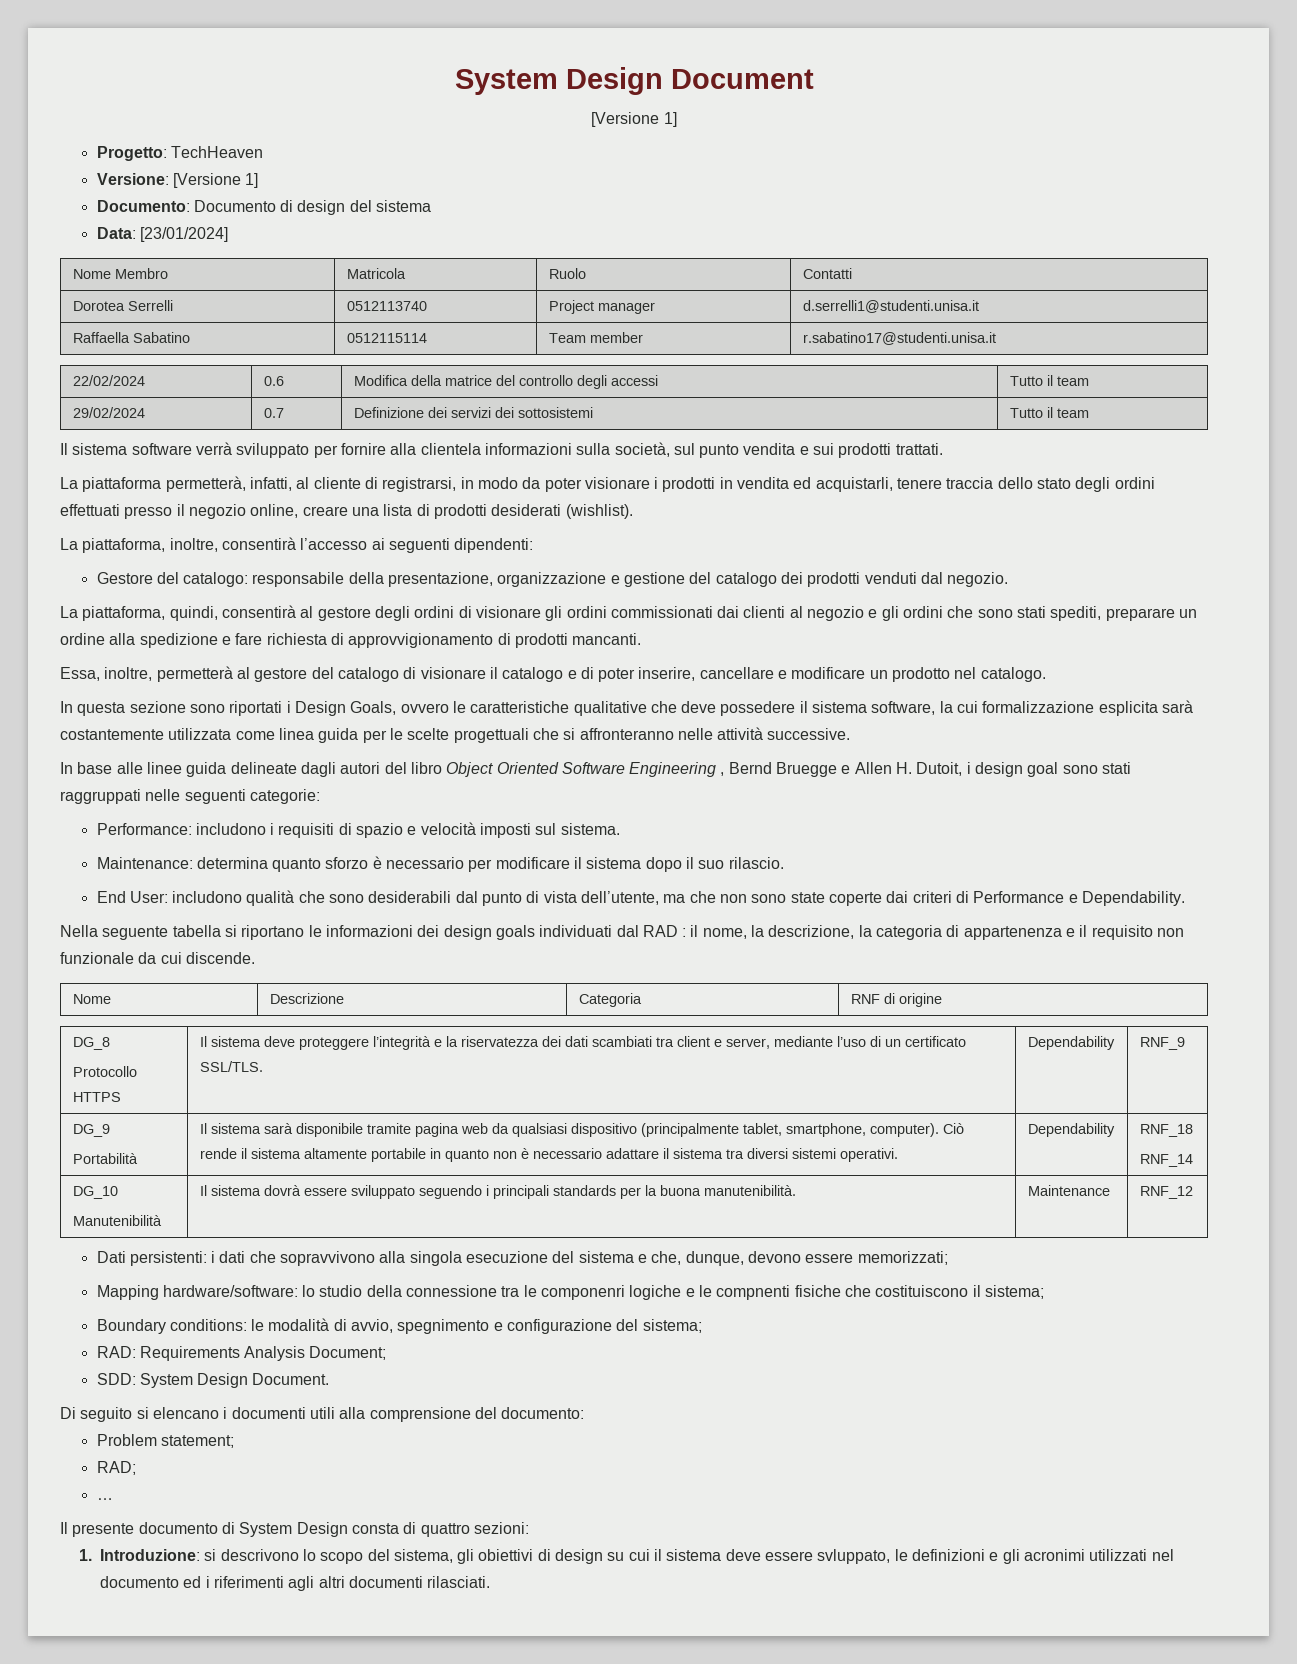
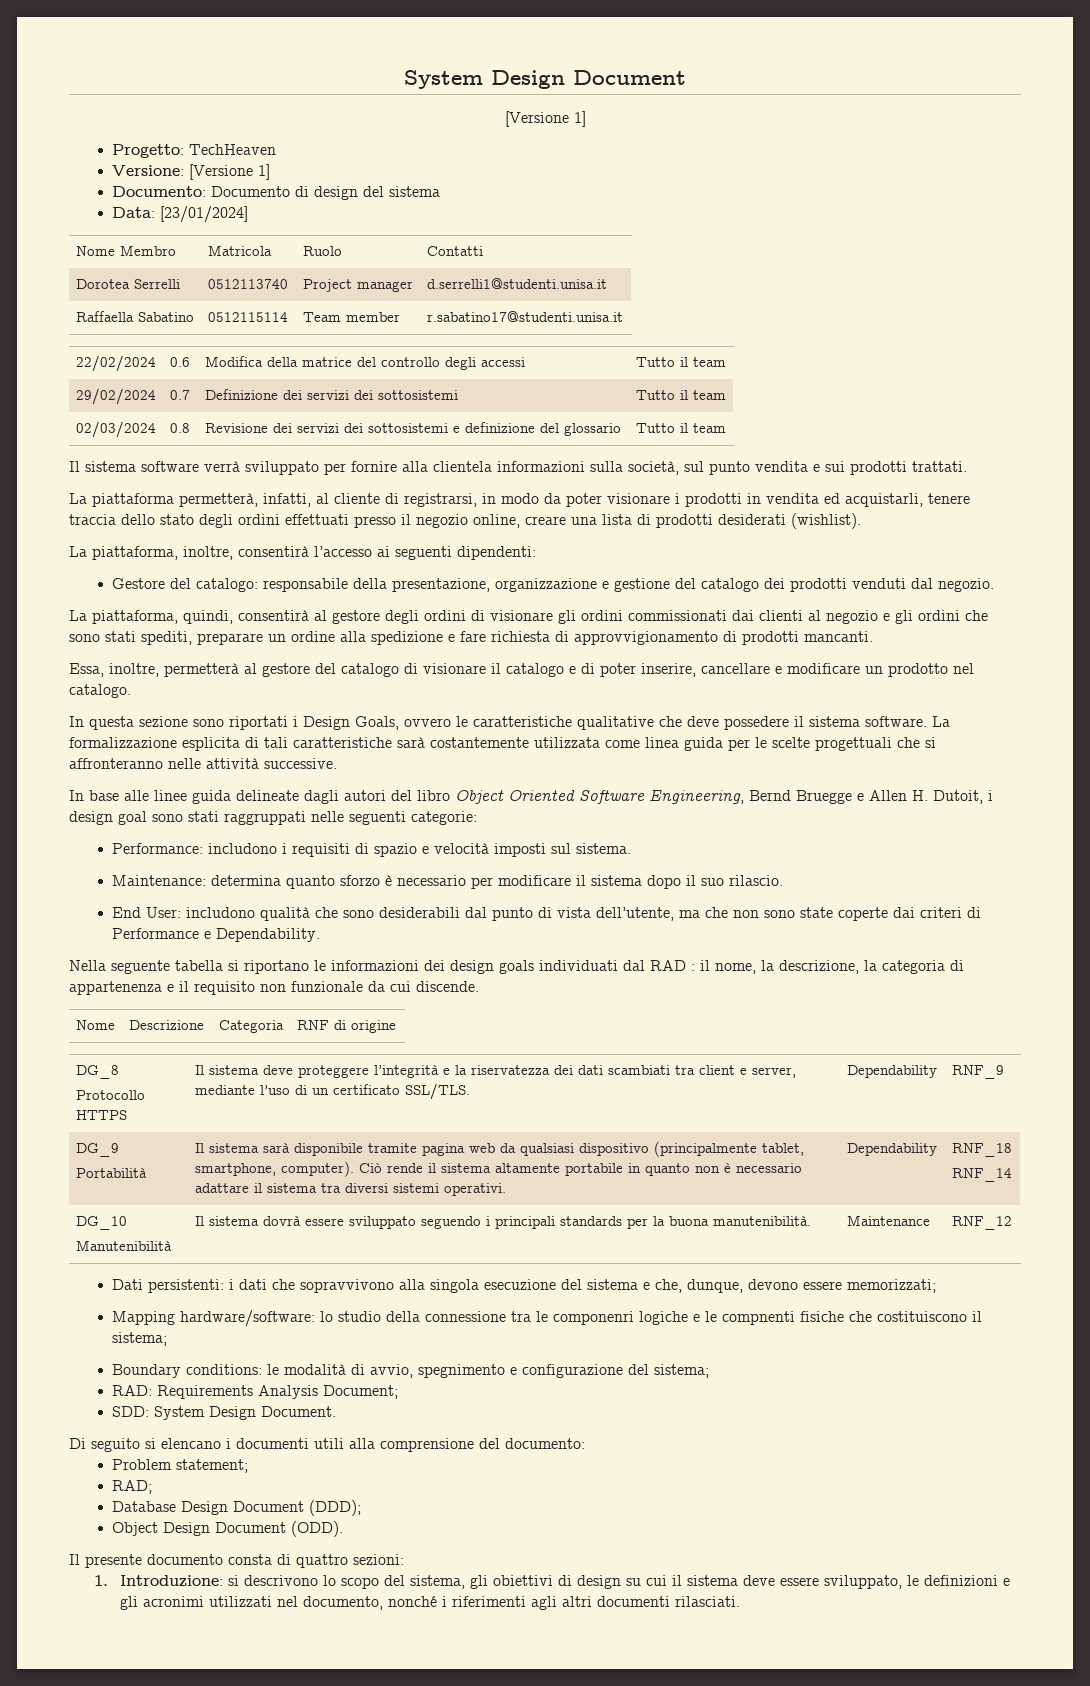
+ 02/03/2024 | 0.8 | Revisione dei servizi dei sottosistemi e definizione del glossario | Tutto il team
- In questa sezione sono riportati i Design Goals, ovvero le caratteristiche qualitative che deve possedere il sistema software, la cui formalizzazione esplicita sarà costantemente utilizzata come linea guida per le scelte progettuali che si affronteranno nelle attività successive.
+ In questa sezione sono riportati i Design Goals, ovvero le caratteristiche qualitative che deve possedere il sistema software. La formalizzazione esplicita di tali caratteristiche sarà costantemente utilizzata come linea guida per le scelte progettuali che si affronteranno nelle attività successive.
- In base alle linee guida delineate dagli autori del libro Object Oriented Software Engineering , Bernd Bruegge e Allen H. Dutoit, i design goal sono stati raggruppati nelle seguenti categorie:
+ In base alle linee guida delineate dagli autori del libro Object Oriented Software Engineering, Bernd Bruegge e Allen H. Dutoit, i design goal sono stati raggruppati nelle seguenti categorie:
- …
+ Database Design Document (DDD);
+ Object Design Document (ODD).
- Il presente documento di System Design consta di quattro sezioni:
+ Il presente documento consta di quattro sezioni:
- 1. Introduzione: si descrivono lo scopo del sistema, gli obiettivi di design su cui il sistema deve essere svluppato, le definizioni e gli acronimi utilizzati nel documento ed i riferimenti agli altri documenti rilasciati.
+ 1. Introduzione: si descrivono lo scopo del sistema, gli obiettivi di design su cui il sistema deve essere sviluppato, le definizioni e gli acronimi utilizzati nel documento, nonché i riferimenti agli altri documenti rilasciati.

